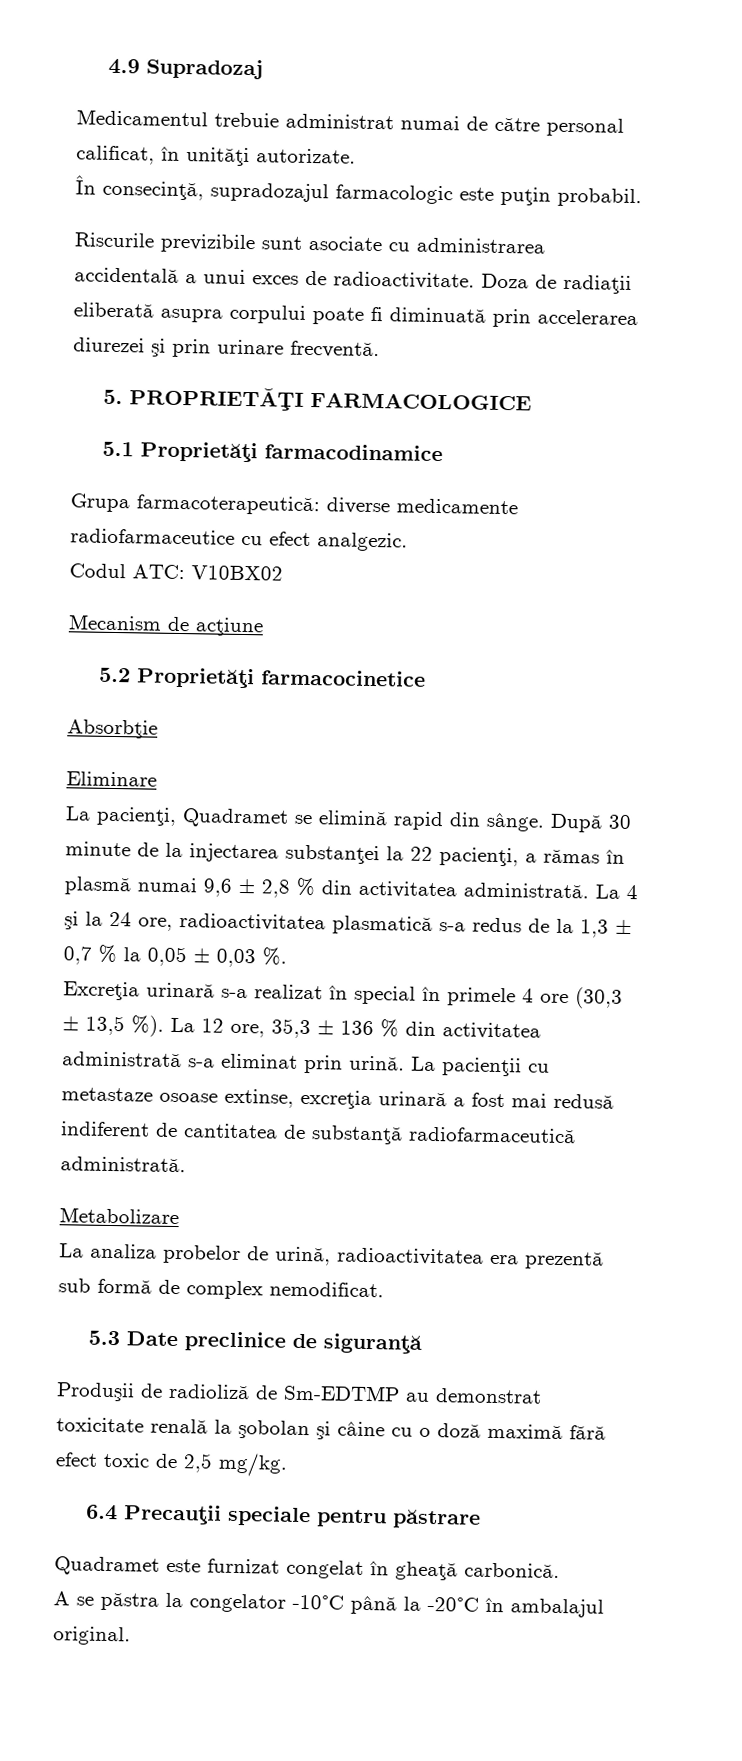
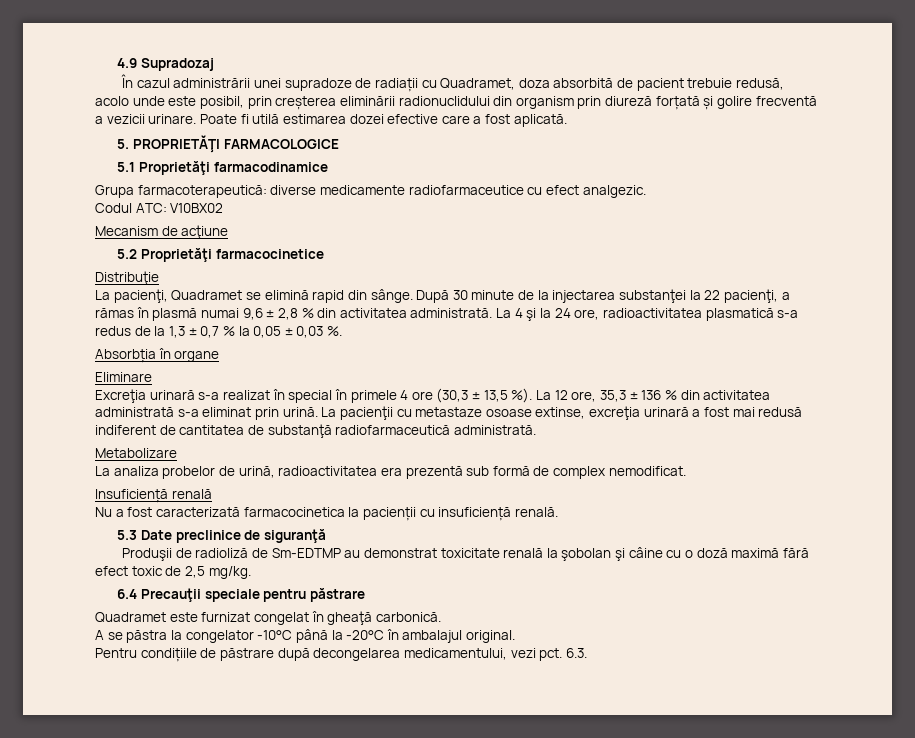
- Medicamentul trebuie administrat numai de către personal calificat, în unităţi autorizate.
- În consecinţă, supradozajul farmacologic este puţin probabil.
- Riscurile previzibile sunt asociate cu administrarea accidentală a unui exces de radioactivitate. Doza de radiaţii eliberată asupra corpului poate fi diminuată prin accelerarea diurezei şi prin urinare frecventă.
+ În cazul administrării unei supradoze de radiații cu Quadramet, doza absorbită de pacient trebuie redusă, acolo unde este posibil, prin creșterea eliminării radionuclidului din organism prin diureză forțată și golire frecventă a vezicii urinare. Poate fi utilă estimarea dozei efective care a fost aplicată.
- Absorbţie
- Eliminare
+ Distribuţie
+ Absorbția în organe
+ Eliminare
+ Insuficiență renală
+ Nu a fost caracterizată farmacocinetica la pacienții cu insuficiență renală.
+ Pentru condițiile de păstrare după decongelarea medicamentului, vezi pct. 6.3.

